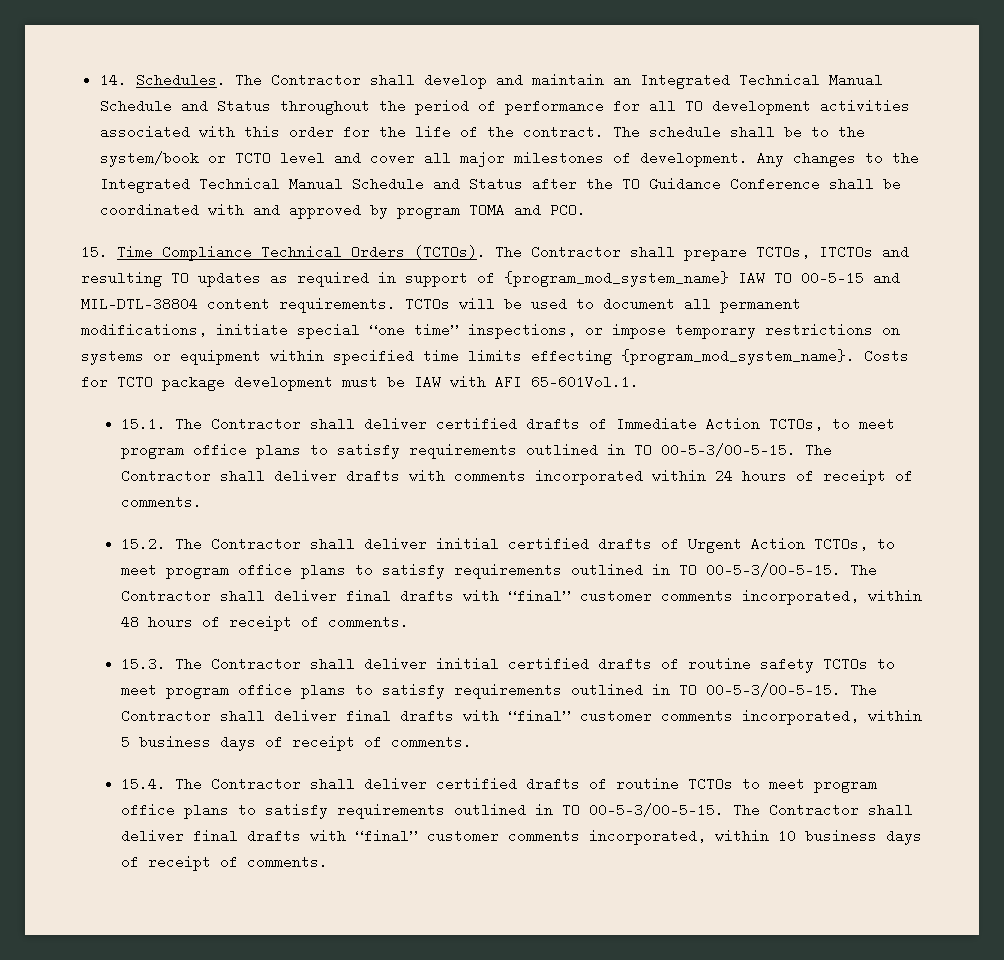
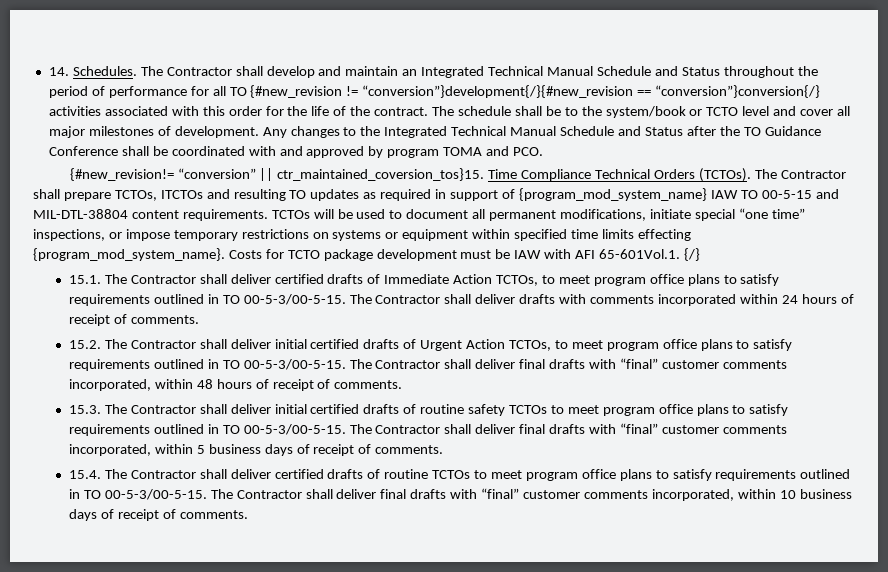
- The Contractor shall develop and maintain an Integrated Technical Manual Schedule and Status throughout the period of performance for all TO development activities associated with this order for the life of the contract.
+ The Contractor shall develop and maintain an Integrated Technical Manual Schedule and Status throughout the period of performance for all TO {#new_revision != “conversion”}development{/}{#new_revision == “conversion”}conversion{/} activities associated with this order for the life of the contract.
- 15. Time Compliance Technical Orders (TCTOs).
+ {#new_revision!= “conversion” || ctr_maintained_coversion_tos}15. Time Compliance Technical Orders (TCTOs).
- Costs for TCTO package development must be IAW with AFI 65-601Vol.1.
+ Costs for TCTO package development must be IAW with AFI 65-601Vol.1. {/}

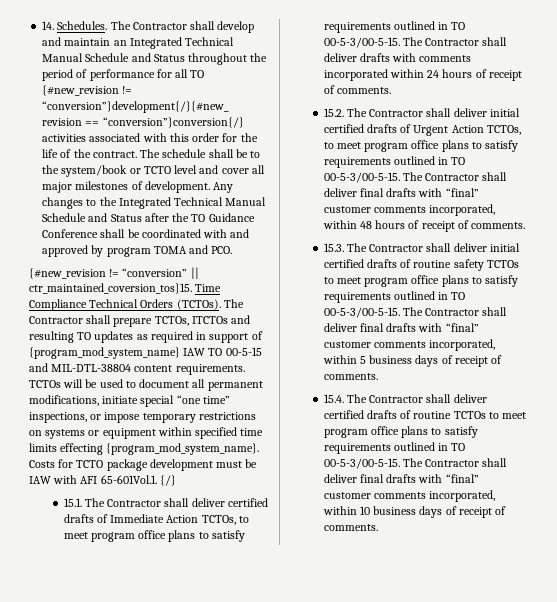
- {#new_revision!= “conversion” || ctr_maintained_coversion_tos}15.
+ {#new_revision != “conversion” || ctr_maintained_coversion_tos}15.

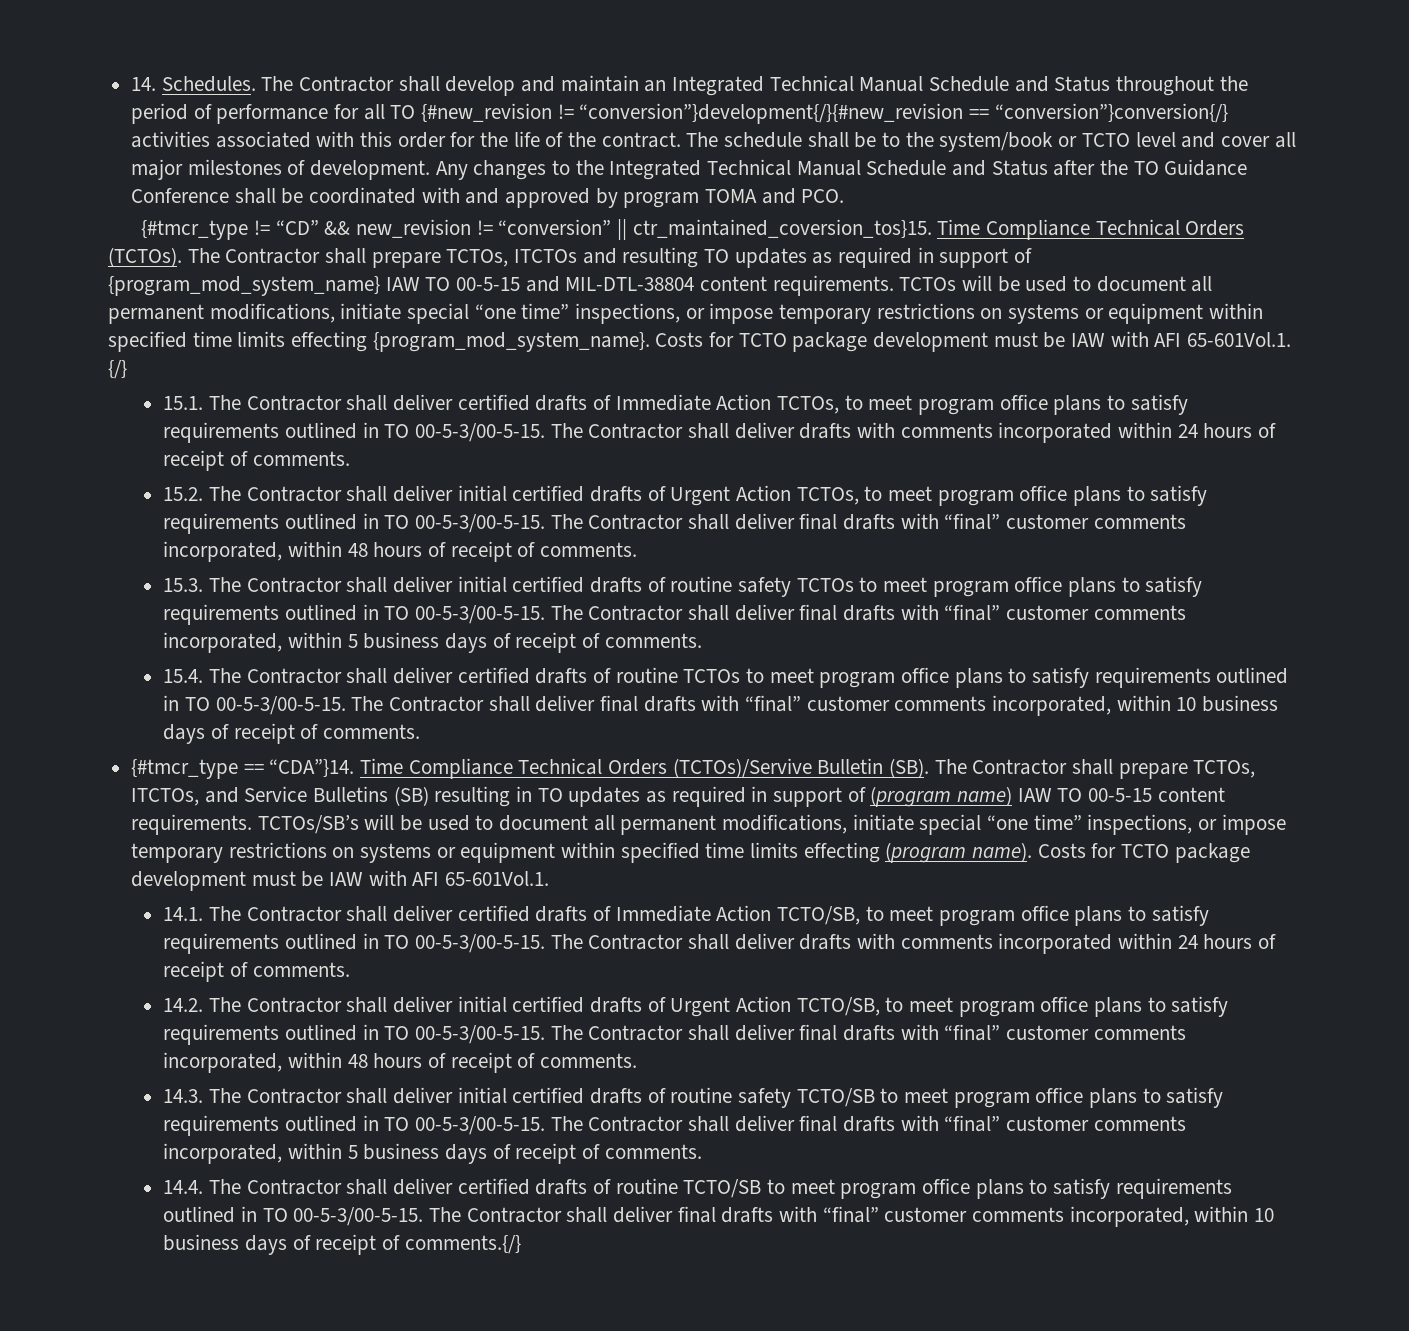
- {#new_revision != “conversion” || ctr_maintained_coversion_tos}15.
+ {#tmcr_type != “CD” && new_revision != “conversion” || ctr_maintained_coversion_tos}15.
+ {#tmcr_type == “CDA”}14. Time Compliance Technical Orders (TCTOs)/Servive Bulletin (SB). The Contractor shall prepare TCTOs, ITCTOs, and Service Bulletins (SB) resulting in TO updates as required in support of (program name) IAW TO 00-5-15 content requirements. TCTOs/SB’s will be used to document all permanent modifications, initiate special “one time” inspections, or impose temporary restrictions on systems or equipment within specified time limits effecting (program name). Costs for TCTO package development must be IAW with AFI 65-601Vol.1.
+ 14.1. The Contractor shall deliver certified drafts of Immediate Action TCTO/SB, to meet program office plans to satisfy requirements outlined in TO 00-5-3/00-5-15. The Contractor shall deliver drafts with comments incorporated within 24 hours of receipt of comments.
+ 14.2. The Contractor shall deliver initial certified drafts of Urgent Action TCTO/SB, to meet program office plans to satisfy requirements outlined in TO 00-5-3/00-5-15. The Contractor shall deliver final drafts with “final” customer comments incorporated, within 48 hours of receipt of comments.
+ 14.3. The Contractor shall deliver initial certified drafts of routine safety TCTO/SB to meet program office plans to satisfy requirements outlined in TO 00-5-3/00-5-15. The Contractor shall deliver final drafts with “final” customer comments incorporated, within 5 business days of receipt of comments.
+ 14.4. The Contractor shall deliver certified drafts of routine TCTO/SB to meet program office plans to satisfy requirements outlined in TO 00-5-3/00-5-15. The Contractor shall deliver final drafts with “final” customer comments incorporated, within 10 business days of receipt of comments.{/}

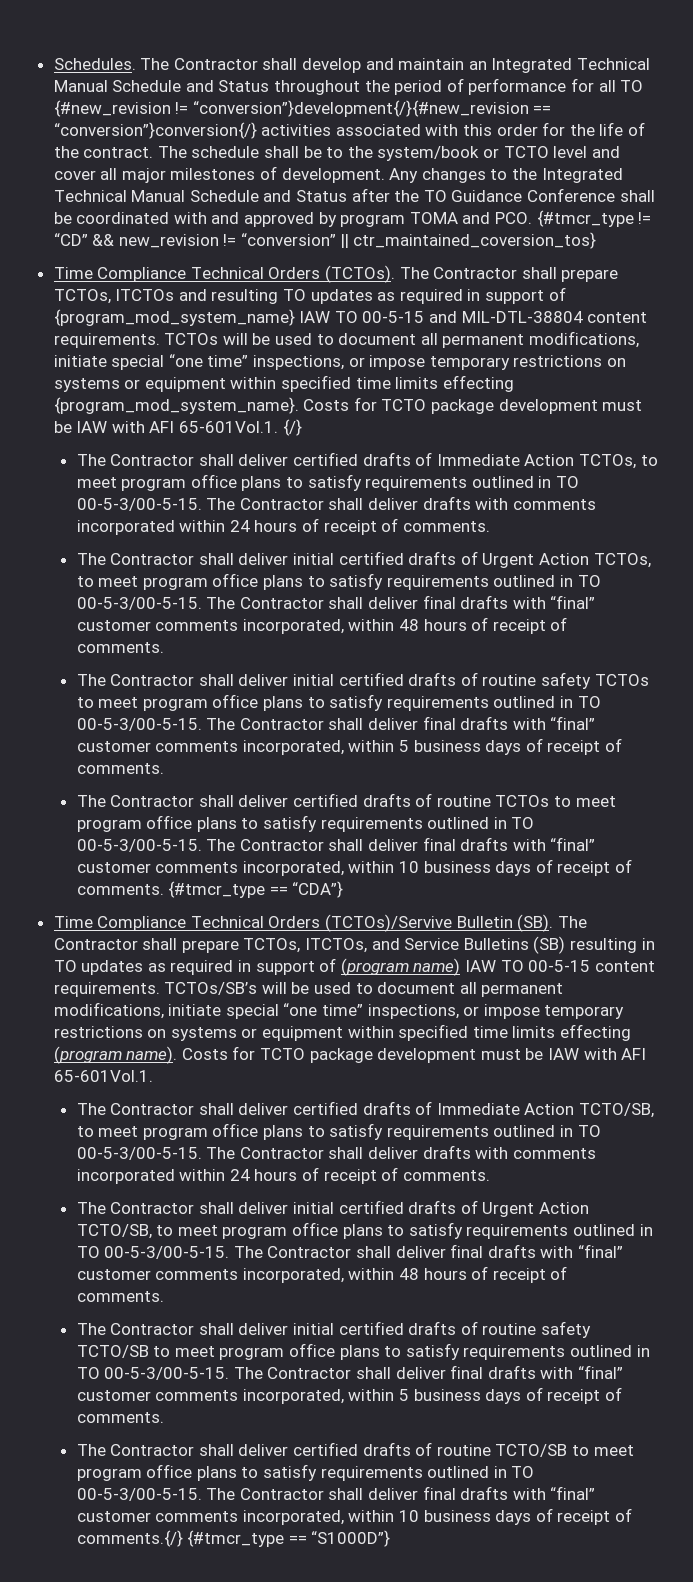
- 14. Schedules.
+ Schedules.
- Any changes to the Integrated Technical Manual Schedule and Status after the TO Guidance Conference shall be coordinated with and approved by program TOMA and PCO.
- {#tmcr_type != “CD” && new_revision != “conversion” || ctr_maintained_coversion_tos}15. Time Compliance Technical Orders (TCTOs).
+ Any changes to the Integrated Technical Manual Schedule and Status after the TO Guidance Conference shall be coordinated with and approved by program TOMA and PCO. {#tmcr_type != “CD” && new_revision != “conversion” || ctr_maintained_coversion_tos}
+ Time Compliance Technical Orders (TCTOs).
- 15.1. The Contractor shall deliver certified drafts of Immediate Action TCTOs, to meet program office plans to satisfy requirements outlined in TO 00-5-3/00-5-15.
+ The Contractor shall deliver certified drafts of Immediate Action TCTOs, to meet program office plans to satisfy requirements outlined in TO 00-5-3/00-5-15.
- 15.2. The Contractor shall deliver initial certified drafts of Urgent Action TCTOs, to meet program office plans to satisfy requirements outlined in TO 00-5-3/00-5-15.
+ The Contractor shall deliver initial certified drafts of Urgent Action TCTOs, to meet program office plans to satisfy requirements outlined in TO 00-5-3/00-5-15.
- 15.3. The Contractor shall deliver initial certified drafts of routine safety TCTOs to meet program office plans to satisfy requirements outlined in TO 00-5-3/00-5-15.
+ The Contractor shall deliver initial certified drafts of routine safety TCTOs to meet program office plans to satisfy requirements outlined in TO 00-5-3/00-5-15.
- 15.4. The Contractor shall deliver certified drafts of routine TCTOs to meet program office plans to satisfy requirements outlined in TO 00-5-3/00-5-15.
+ The Contractor shall deliver certified drafts of routine TCTOs to meet program office plans to satisfy requirements outlined in TO 00-5-3/00-5-15.
- The Contractor shall deliver final drafts with “final” customer comments incorporated, within 10 business days of receipt of comments.
- {#tmcr_type == “CDA”}14. Time Compliance Technical Orders (TCTOs)/Servive Bulletin (SB). The Contractor shall prepare TCTOs, ITCTOs, and Service Bulletins (SB) resulting in TO updates as required in support of (program name) IAW TO 00-5-15 content requirements.
+ The Contractor shall deliver final drafts with “final” customer comments incorporated, within 10 business days of receipt of comments. {#tmcr_type == “CDA”}
+ Time Compliance Technical Orders (TCTOs)/Servive Bulletin (SB). The Contractor shall prepare TCTOs, ITCTOs, and Service Bulletins (SB) resulting in TO updates as required in support of (program name) IAW TO 00-5-15 content requirements.
- 14.1. The Contractor shall deliver certified drafts of Immediate Action TCTO/SB, to meet program office plans to satisfy requirements outlined in TO 00-5-3/00-5-15.
+ The Contractor shall deliver certified drafts of Immediate Action TCTO/SB, to meet program office plans to satisfy requirements outlined in TO 00-5-3/00-5-15.
- 14.2. The Contractor shall deliver initial certified drafts of Urgent Action TCTO/SB, to meet program office plans to satisfy requirements outlined in TO 00-5-3/00-5-15.
+ The Contractor shall deliver initial certified drafts of Urgent Action TCTO/SB, to meet program office plans to satisfy requirements outlined in TO 00-5-3/00-5-15.
- 14.3. The Contractor shall deliver initial certified drafts of routine safety TCTO/SB to meet program office plans to satisfy requirements outlined in TO 00-5-3/00-5-15.
+ The Contractor shall deliver initial certified drafts of routine safety TCTO/SB to meet program office plans to satisfy requirements outlined in TO 00-5-3/00-5-15.
- 14.4. The Contractor shall deliver certified drafts of routine TCTO/SB to meet program office plans to satisfy requirements outlined in TO 00-5-3/00-5-15.
+ The Contractor shall deliver certified drafts of routine TCTO/SB to meet program office plans to satisfy requirements outlined in TO 00-5-3/00-5-15.
- The Contractor shall deliver final drafts with “final” customer comments incorporated, within 10 business days of receipt of comments.{/}
+ The Contractor shall deliver final drafts with “final” customer comments incorporated, within 10 business days of receipt of comments.{/} {#tmcr_type == “S1000D”}

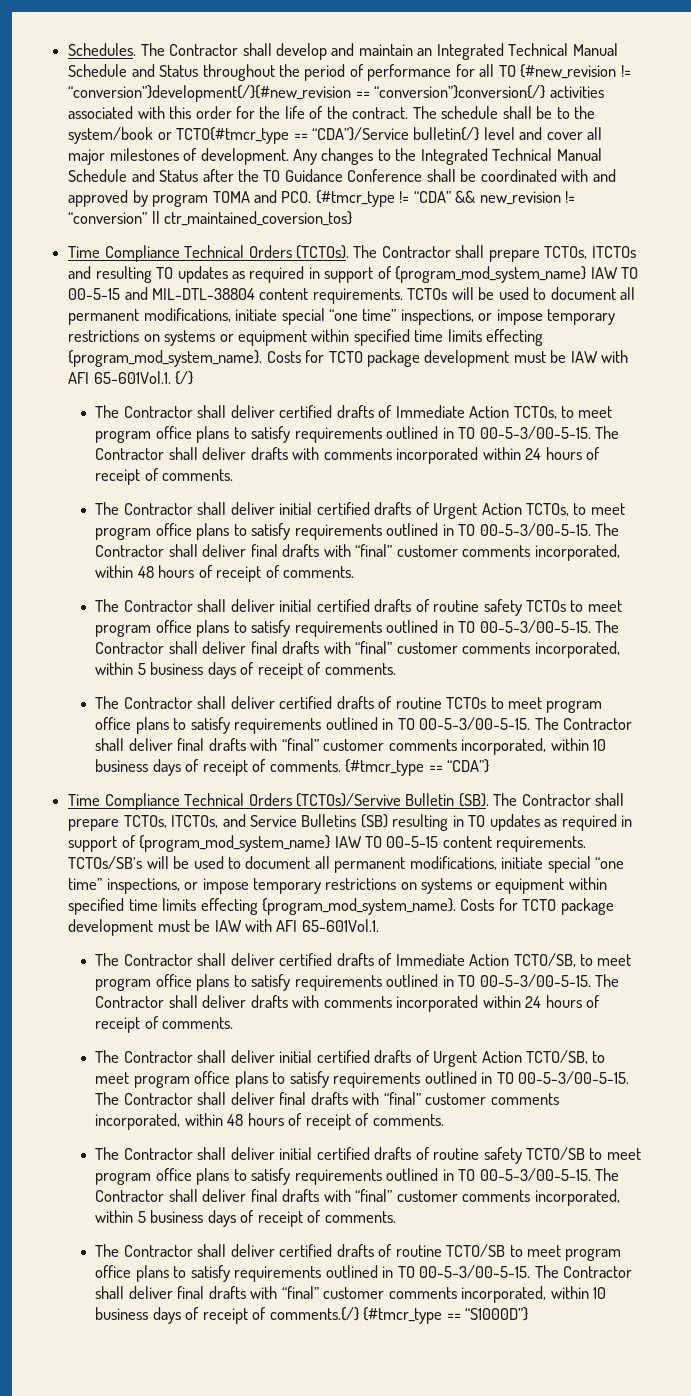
- The schedule shall be to the system/book or TCTO level and cover all major milestones of development.
+ The schedule shall be to the system/book or TCTO{#tmcr_type == “CDA”}/Service bulletin{/} level and cover all major milestones of development.
- Any changes to the Integrated Technical Manual Schedule and Status after the TO Guidance Conference shall be coordinated with and approved by program TOMA and PCO. {#tmcr_type != “CD” && new_revision != “conversion” || ctr_maintained_coversion_tos}
+ Any changes to the Integrated Technical Manual Schedule and Status after the TO Guidance Conference shall be coordinated with and approved by program TOMA and PCO. {#tmcr_type != “CDA” && new_revision != “conversion” || ctr_maintained_coversion_tos}
- Time Compliance Technical Orders (TCTOs)/Servive Bulletin (SB). The Contractor shall prepare TCTOs, ITCTOs, and Service Bulletins (SB) resulting in TO updates as required in support of (program name) IAW TO 00-5-15 content requirements.
+ Time Compliance Technical Orders (TCTOs)/Servive Bulletin (SB). The Contractor shall prepare TCTOs, ITCTOs, and Service Bulletins (SB) resulting in TO updates as required in support of {program_mod_system_name} IAW TO 00-5-15 content requirements.
- TCTOs/SB’s will be used to document all permanent modifications, initiate special “one time” inspections, or impose temporary restrictions on systems or equipment within specified time limits effecting (program name).
+ TCTOs/SB’s will be used to document all permanent modifications, initiate special “one time” inspections, or impose temporary restrictions on systems or equipment within specified time limits effecting {program_mod_system_name}.

